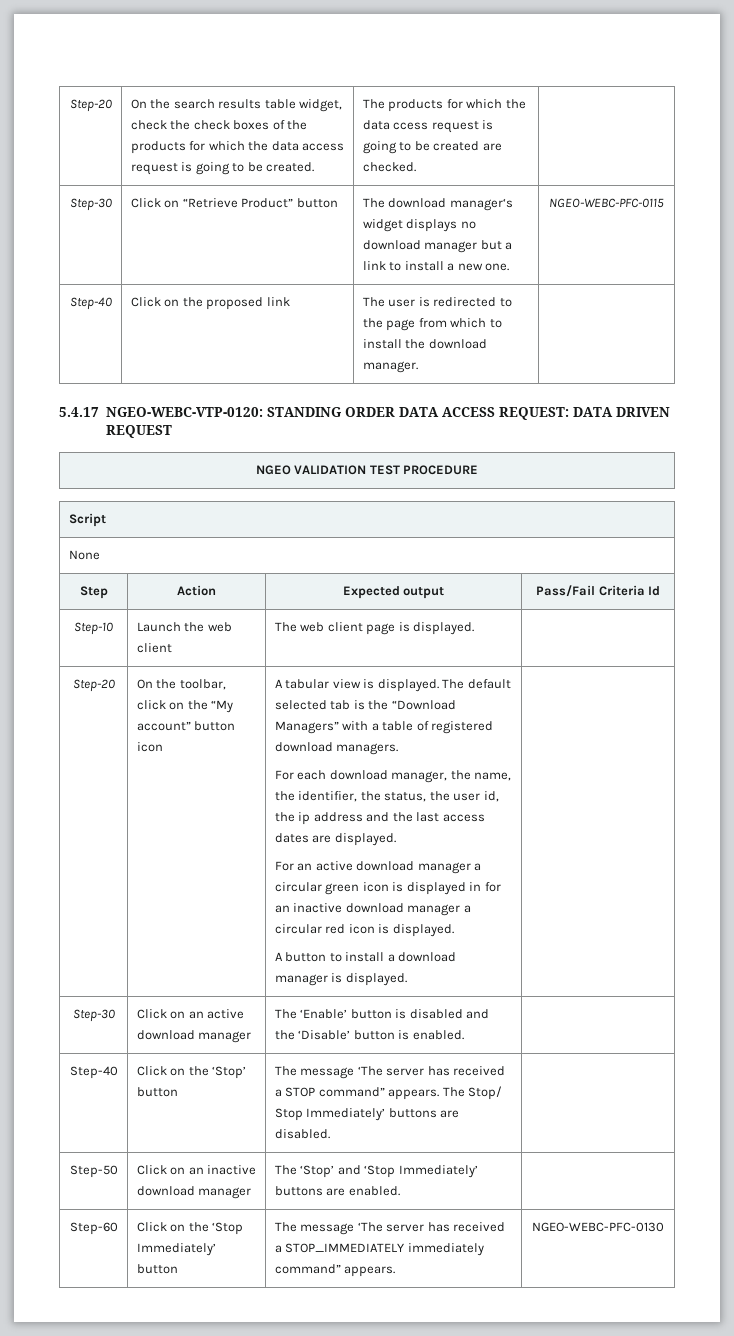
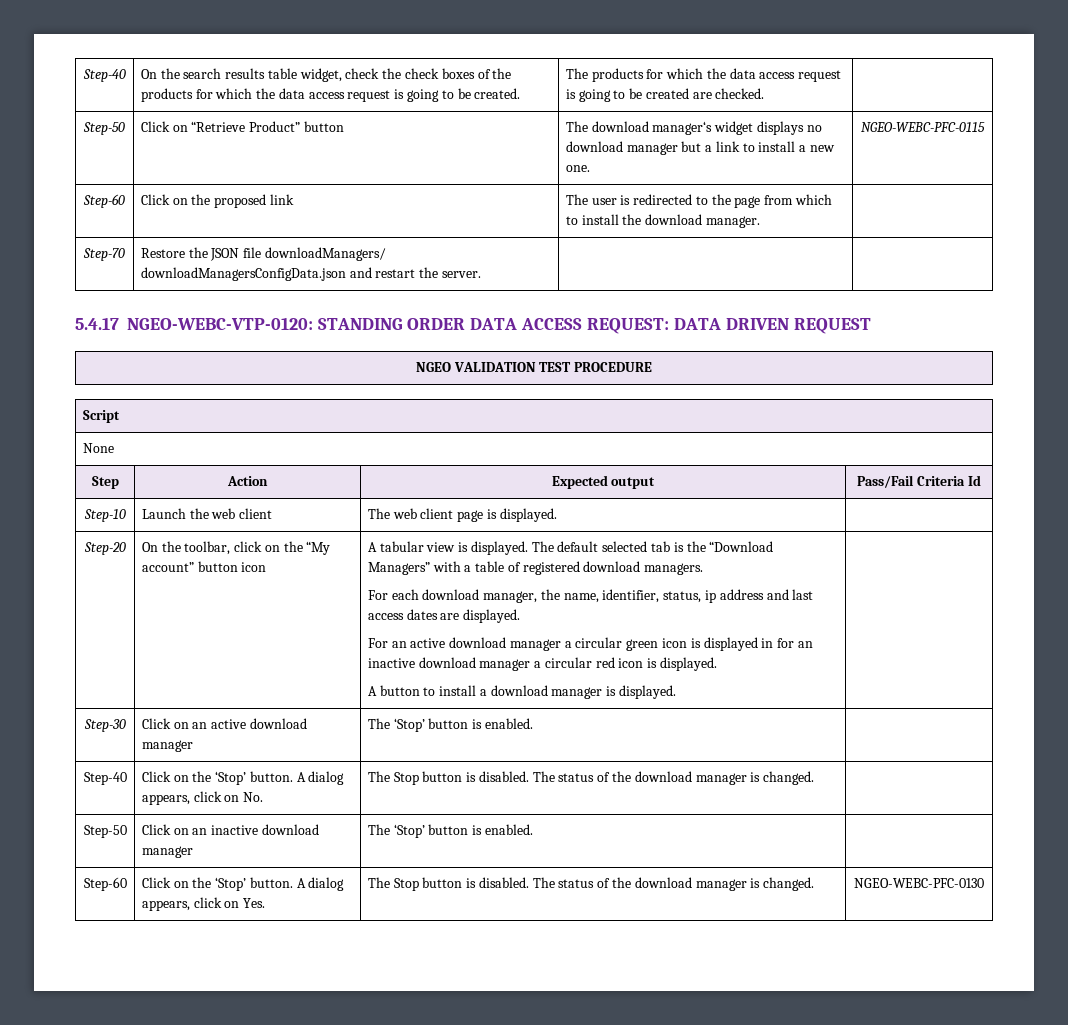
- Step-20 | On the search results table widget, check the check boxes of the products for which the data access request is going to be created. | The products for which the data ccess request is going to be created are checked. |
+ Step-40 | On the search results table widget, check the check boxes of the products for which the data access request is going to be created. | The products for which the data access request is going to be created are checked. |
- Step-30 | Click on “Retrieve Product” button | The download manager‘s widget displays no download manager but a link to install a new one. | NGEO-WEBC-PFC-0115
+ Step-50 | Click on “Retrieve Product” button | The download manager‘s widget displays no download manager but a link to install a new one. | NGEO-WEBC-PFC-0115
- Step-40 | Click on the proposed link | The user is redirected to the page from which to install the download manager. |
+ Step-60 | Click on the proposed link | The user is redirected to the page from which to install the download manager. |
+ Step-70 | Restore the JSON file downloadManagers/ downloadManagersConfigData.json and restart the server. | |
- For each download manager, the name, the identifier, the status, the user id, the ip address and the last access dates are displayed.
+ For each download manager, the name, identifier, status, ip address and last access dates are displayed.
- Step-30 | Click on an active download manager | The ‘Enable’ button is disabled and the ‘Disable’ button is enabled. |
+ Step-30 | Click on an active download manager | The ‘Stop’ button is enabled. |
- Step-40 | Click on the ‘Stop’ button | The message ‘The server has received a STOP command” appears. The Stop/ Stop Immediately’ buttons are disabled. |
+ Step-40 | Click on the ‘Stop’ button. A dialog appears, click on No. | The Stop button is disabled. The status of the download manager is changed. |
- Step-50 | Click on an inactive download manager | The ‘Stop’ and ‘Stop Immediately’ buttons are enabled. |
+ Step-50 | Click on an inactive download manager | The ‘Stop’ button is enabled. |
- Step-60 | Click on the ‘Stop Immediately’ button | The message ‘The server has received a STOP_IMMEDIATELY immediately command” appears. | NGEO-WEBC-PFC-0130
+ Step-60 | Click on the ‘Stop’ button. A dialog appears, click on Yes. | The Stop button is disabled. The status of the download manager is changed. | NGEO-WEBC-PFC-0130

